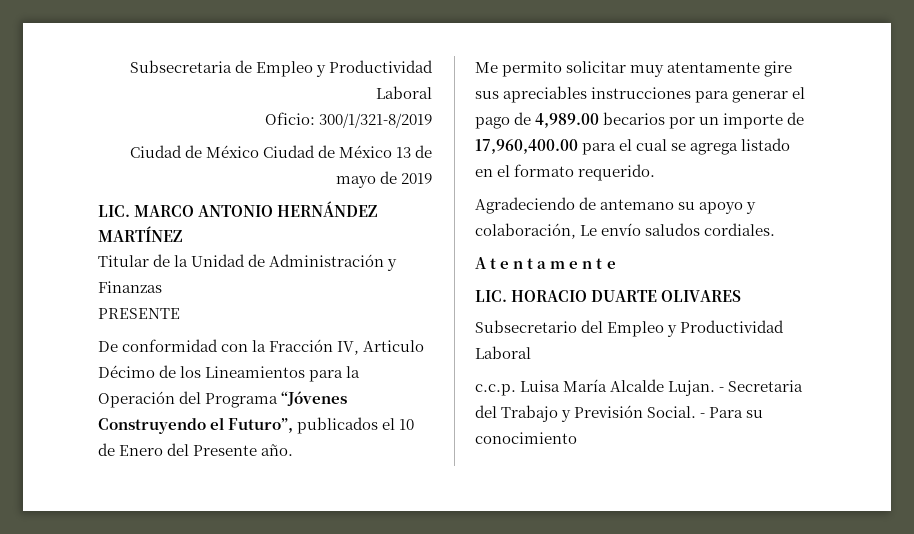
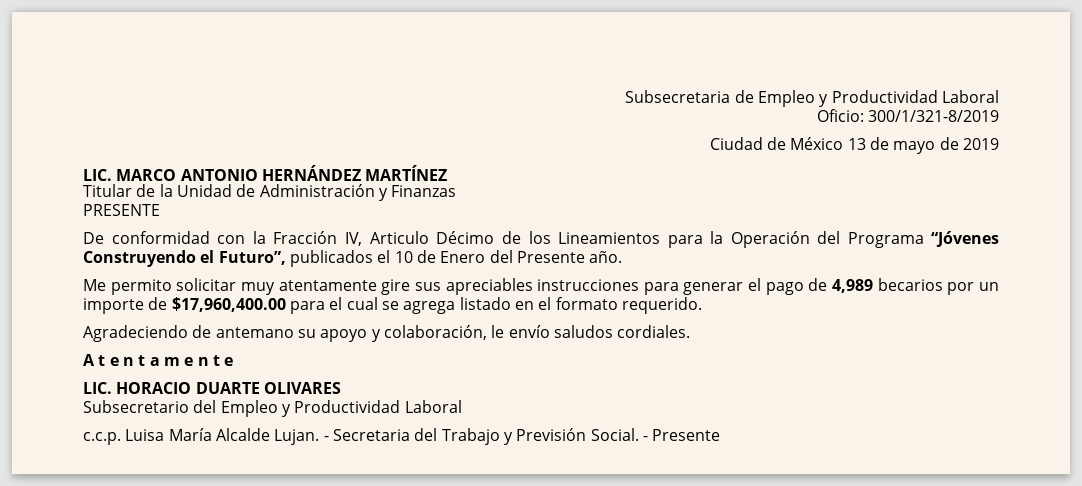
- Ciudad de México Ciudad de México 13 de mayo de 2019
+ Ciudad de México 13 de mayo de 2019
- Me permito solicitar muy atentamente gire sus apreciables instrucciones para generar el pago de 4,989.00 becarios por un importe de 17,960,400.00 para el cual se agrega listado en el formato requerido.
+ Me permito solicitar muy atentamente gire sus apreciables instrucciones para generar el pago de 4,989 becarios por un importe de $17,960,400.00 para el cual se agrega listado en el formato requerido.
- Agradeciendo de antemano su apoyo y colaboración, Le envío saludos cordiales.
+ Agradeciendo de antemano su apoyo y colaboración, le envío saludos cordiales.
- - Para su conocimiento
+ - Presente

